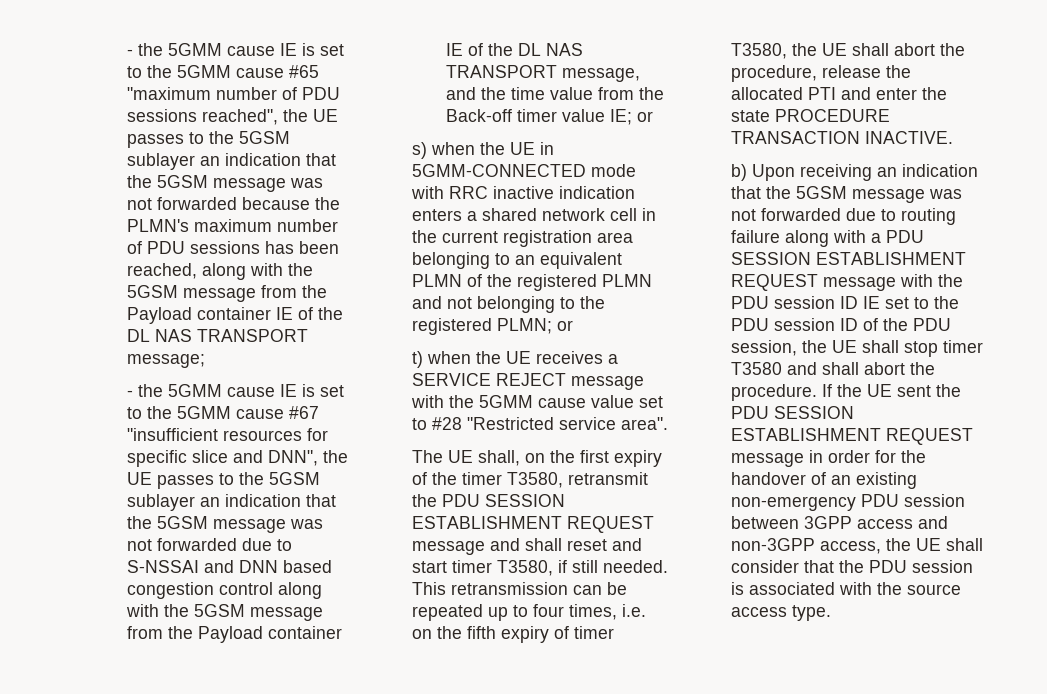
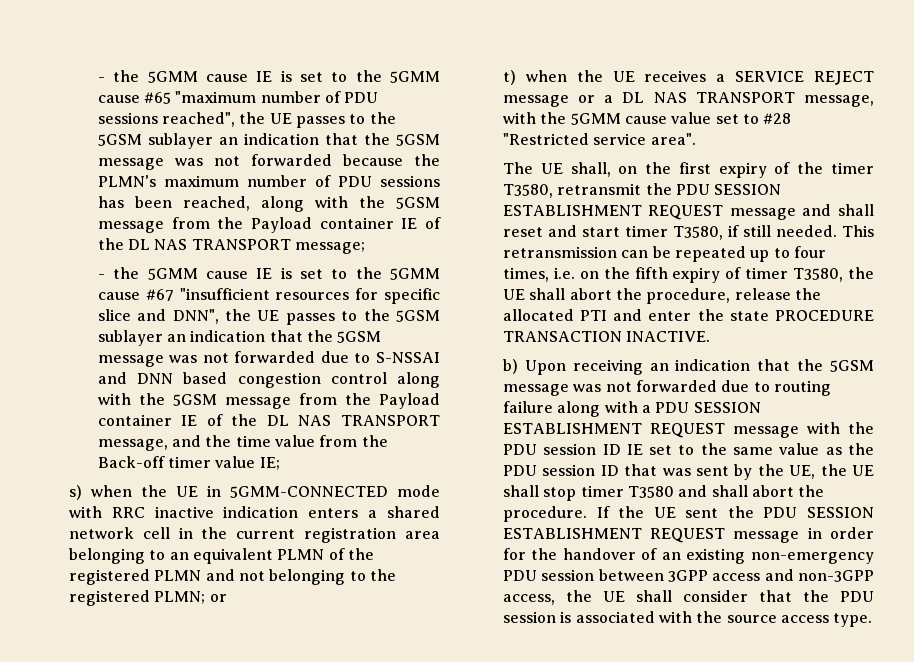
- - the 5GMM cause IE is set to the 5GMM cause #67 "insufficient resources for specific slice and DNN", the UE passes to the 5GSM sublayer an indication that the 5GSM message was not forwarded due to S-NSSAI and DNN based congestion control along with the 5GSM message from the Payload container IE of the DL NAS TRANSPORT message, and the time value from the Back-off timer value IE; or
+ - the 5GMM cause IE is set to the 5GMM cause #67 "insufficient resources for specific slice and DNN", the UE passes to the 5GSM sublayer an indication that the 5GSM message was not forwarded due to S-NSSAI and DNN based congestion control along with the 5GSM message from the Payload container IE of the DL NAS TRANSPORT message, and the time value from the Back-off timer value IE;
- t) when the UE receives a SERVICE REJECT message with the 5GMM cause value set to #28 "Restricted service area".
+ t) when the UE receives a SERVICE REJECT message or a DL NAS TRANSPORT message, with the 5GMM cause value set to #28 "Restricted service area".
- b) Upon receiving an indication that the 5GSM message was not forwarded due to routing failure along with a PDU SESSION ESTABLISHMENT REQUEST message with the PDU session ID IE set to the PDU session ID of the PDU session, the UE shall stop timer T3580 and shall abort the procedure.
+ b) Upon receiving an indication that the 5GSM message was not forwarded due to routing failure along with a PDU SESSION ESTABLISHMENT REQUEST message with the PDU session ID IE set to the same value as the PDU session ID that was sent by the UE, the UE shall stop timer T3580 and shall abort the procedure.

